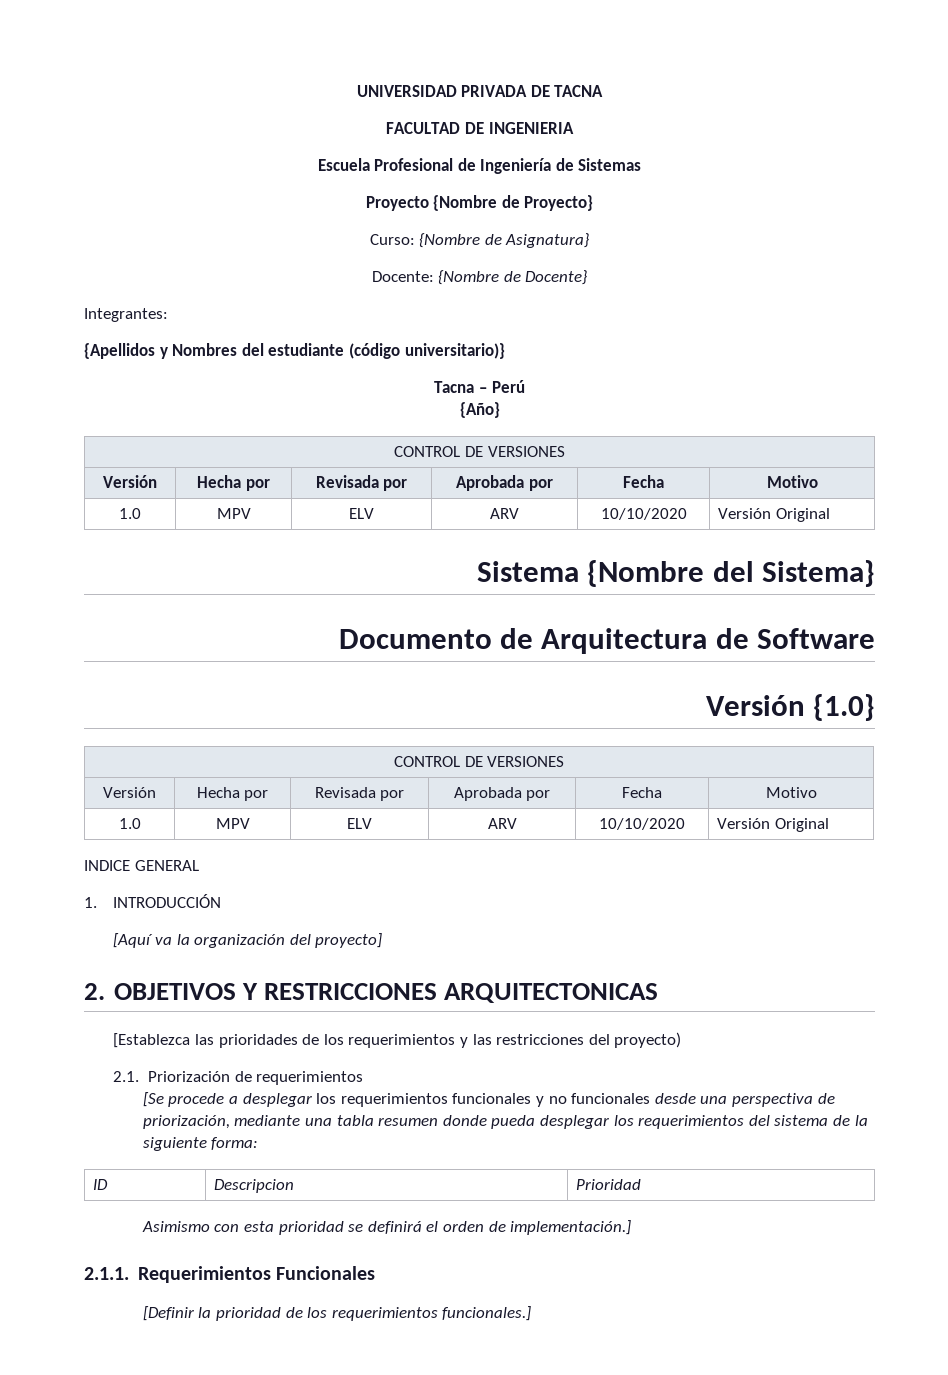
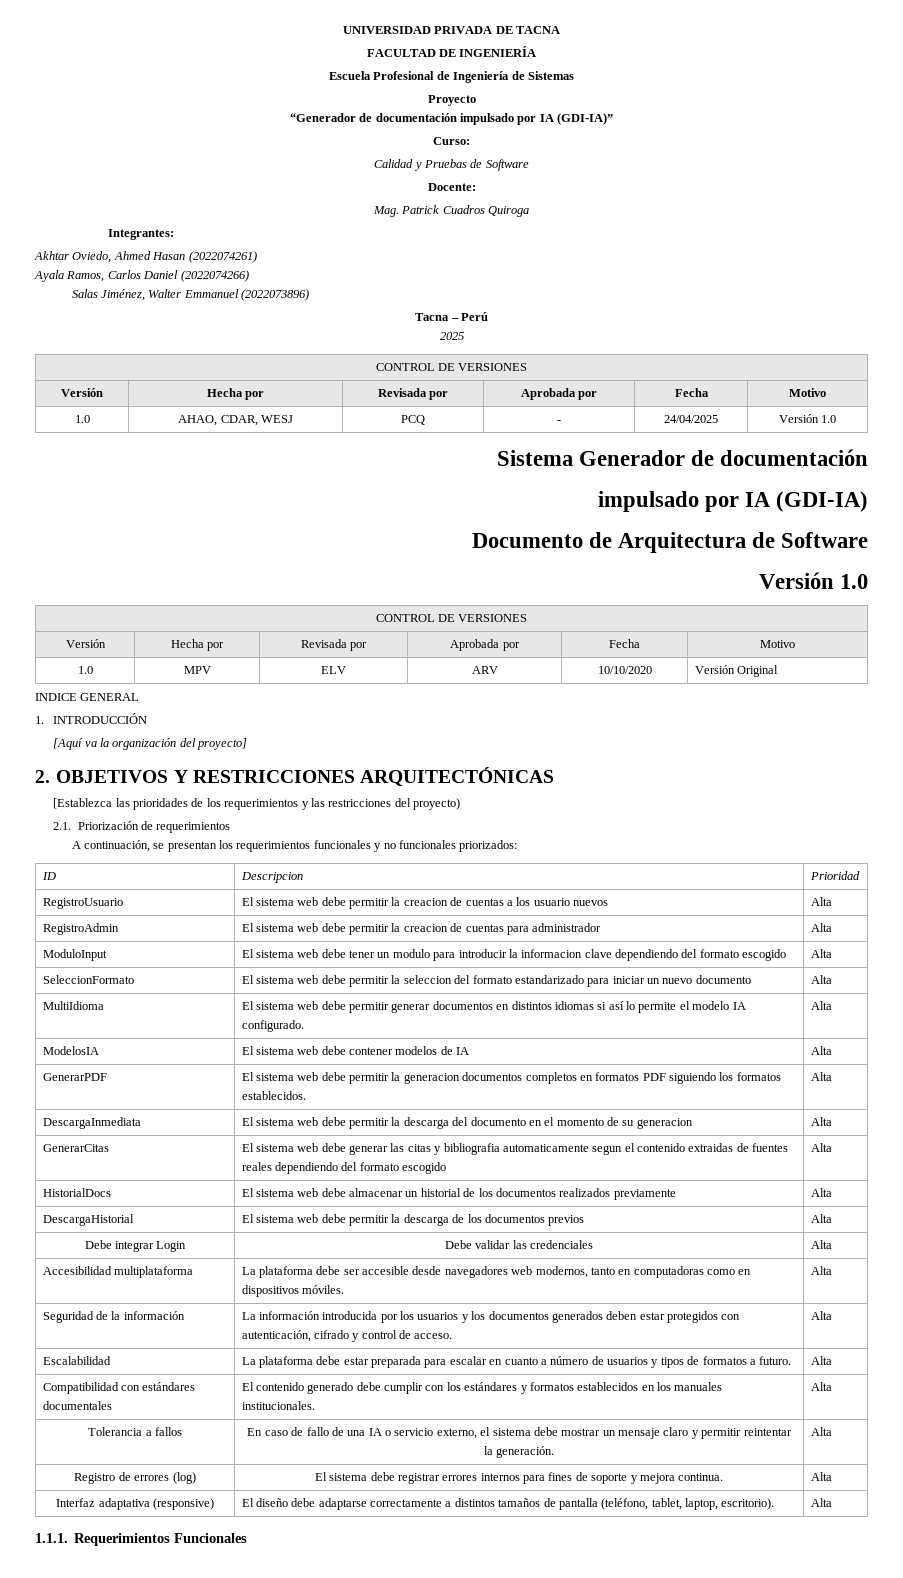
- FACULTAD DE INGENIERIA
+ FACULTAD DE INGENIERÍA
- Proyecto {Nombre de Proyecto}
- Curso: {Nombre de Asignatura}
- Docente: {Nombre de Docente}
+ Proyecto
+ “Generador de documentación impulsado por IA (GDI-IA)”
+ Curso:
+ Calidad y Pruebas de Software
+ Docente:
+ Mag. Patrick Cuadros Quiroga
  Integrantes:
- {Apellidos y Nombres del estudiante (código universitario)}
+ Akhtar Oviedo, Ahmed Hasan (2022074261)
+ Ayala Ramos, Carlos Daniel (2022074266)
+ Salas Jiménez, Walter Emmanuel (2022073896)
- {Año}
+ 2025
  CONTROL DE VERSIONES
  Versión | Hecha por | Revisada por | Aprobada por | Fecha | Motivo
- 1.0 | MPV | ELV | ARV | 10/10/2020 | Versión Original
+ 1.0 | AHAO, CDAR, WESJ | PCQ | - | 24/04/2025 | Versión 1.0
- Sistema {Nombre del Sistema}
+ Sistema Generador de documentación
+ impulsado por IA (GDI-IA)
  Documento de Arquitectura de Software
- Versión {1.0}
+ Versión 1.0
- 2. OBJETIVOS Y RESTRICCIONES ARQUITECTONICAS
+ 2. OBJETIVOS Y RESTRICCIONES ARQUITECTÓNICAS
- [Se procede a desplegar los requerimientos funcionales y no funcionales desde una perspectiva de priorización, mediante una tabla resumen donde pueda desplegar los requerimientos del sistema de la siguiente forma:
+ A continuación, se presentan los requerimientos funcionales y no funcionales priorizados:
  ID | Descripcion | Prioridad
- Asimismo con esta prioridad se definirá el orden de implementación.]
- 2.1.1. Requerimientos Funcionales
- [Definir la prioridad de los requerimientos funcionales.]
+ RegistroUsuario | El sistema web debe permitir la creacion de cuentas a los usuario nuevos | Alta
+ RegistroAdmin | El sistema web debe permitir la creacion de cuentas para administrador | Alta
+ ModuloInput | El sistema web debe tener un modulo para introducir la informacion clave dependiendo del formato escogido | Alta
+ SeleccionFormato | El sistema web debe permitir la seleccion del formato estandarizado para iniciar un nuevo documento | Alta
+ MultiIdioma | El sistema web debe permitir generar documentos en distintos idiomas si así lo permite el modelo IA configurado. | Alta
+ ModelosIA | El sistema web debe contener modelos de IA | Alta
+ GenerarPDF | El sistema web debe permitir la generacion documentos completos en formatos PDF siguiendo los formatos establecidos. | Alta
+ DescargaInmediata | El sistema web debe permitir la descarga del documento en el momento de su generacion | Alta
+ GenerarCitas | El sistema web debe generar las citas y bibliografia automaticamente segun el contenido extraidas de fuentes reales dependiendo del formato escogido | Alta
+ HistorialDocs | El sistema web debe almacenar un historial de los documentos realizados previamente | Alta
+ DescargaHistorial | El sistema web debe permitir la descarga de los documentos previos | Alta
+ Debe integrar Login | Debe validar las credenciales | Alta
+ Accesibilidad multiplataforma | La plataforma debe ser accesible desde navegadores web modernos, tanto en computadoras como en dispositivos móviles. | Alta
+ Seguridad de la información | La información introducida por los usuarios y los documentos generados deben estar protegidos con autenticación, cifrado y control de acceso. | Alta
+ Escalabilidad | La plataforma debe estar preparada para escalar en cuanto a número de usuarios y tipos de formatos a futuro. | Alta
+ Compatibilidad con estándares documentales | El contenido generado debe cumplir con los estándares y formatos establecidos en los manuales institucionales. | Alta
+ Tolerancia a fallos | En caso de fallo de una IA o servicio externo, el sistema debe mostrar un mensaje claro y permitir reintentar la generación. | Alta
+ Registro de errores (log) | El sistema debe registrar errores internos para fines de soporte y mejora continua. | Alta
+ Interfaz adaptativa (responsive) | El diseño debe adaptarse correctamente a distintos tamaños de pantalla (teléfono, tablet, laptop, escritorio). | Alta
+ 1.1.1. Requerimientos Funcionales

